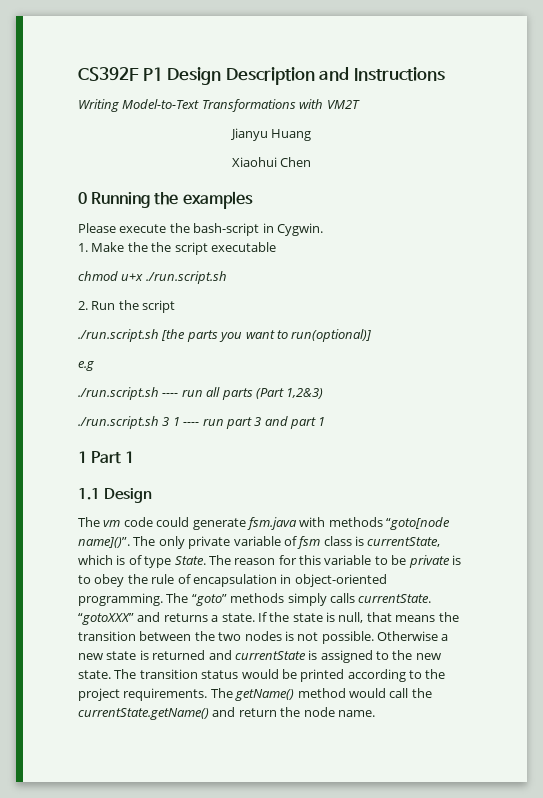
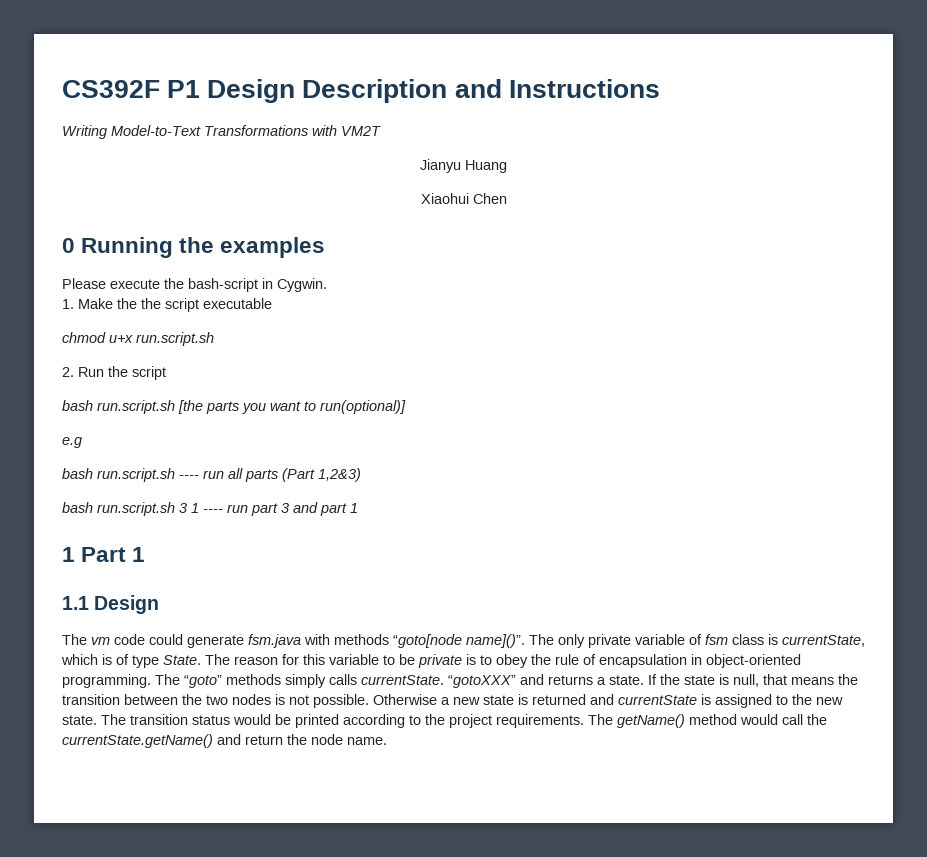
- chmod u+x ./run.script.sh
+ chmod u+x run.script.sh
- ./run.script.sh [the parts you want to run(optional)]
+ bash run.script.sh [the parts you want to run(optional)]
- ./run.script.sh ---- run all parts (Part 1,2&3)
+ bash run.script.sh ---- run all parts (Part 1,2&3)
- ./run.script.sh 3 1 ---- run part 3 and part 1
+ bash run.script.sh 3 1 ---- run part 3 and part 1

